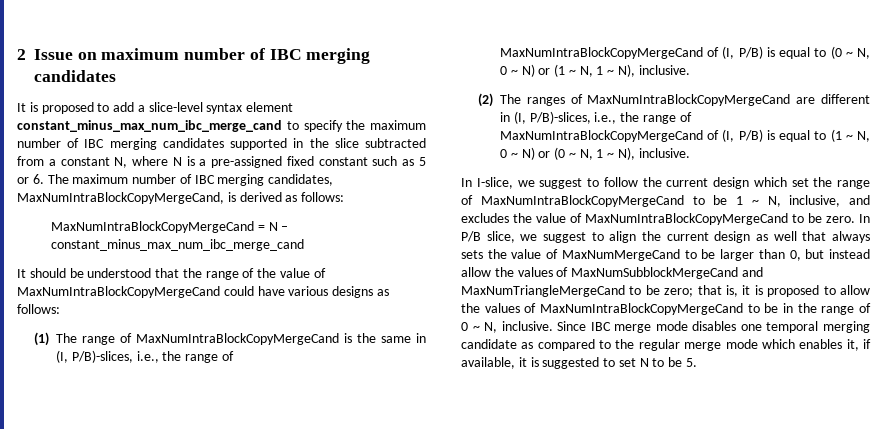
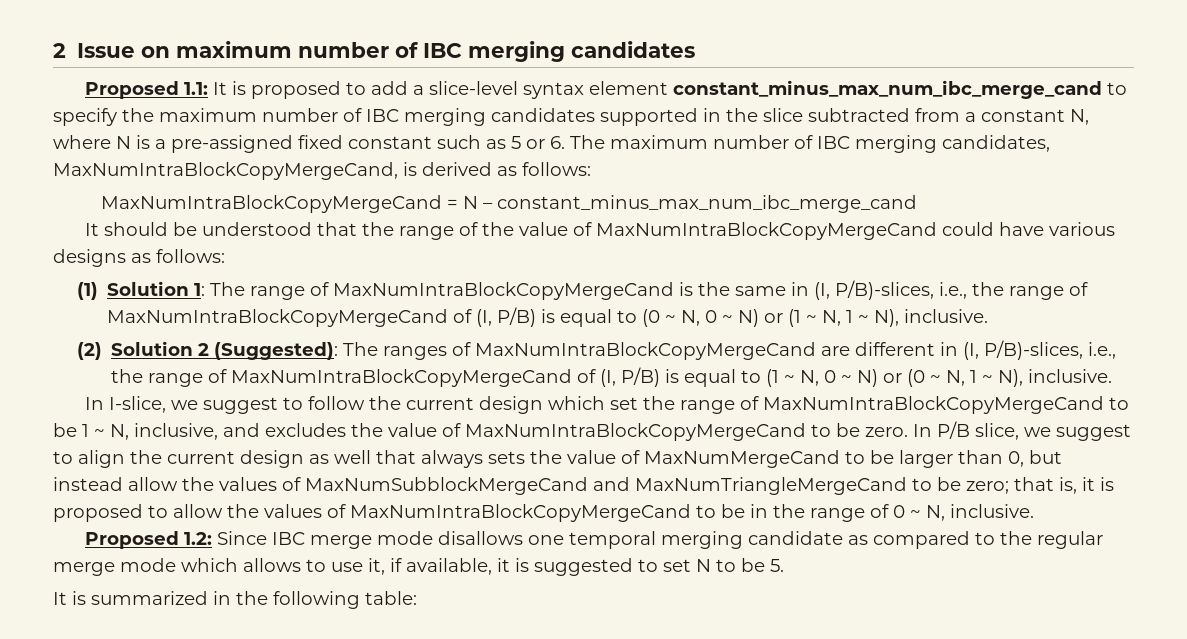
- It is proposed to add a slice-level syntax element constant_minus_max_num_ibc_merge_cand to specify the maximum number of IBC merging candidates supported in the slice subtracted from a constant N, where N is a pre-assigned fixed constant such as 5 or 6. The maximum number of IBC merging candidates, MaxNumIntraBlockCopyMergeCand, is derived as follows:
+ Proposed 1.1: It is proposed to add a slice-level syntax element constant_minus_max_num_ibc_merge_cand to specify the maximum number of IBC merging candidates supported in the slice subtracted from a constant N, where N is a pre-assigned fixed constant such as 5 or 6. The maximum number of IBC merging candidates, MaxNumIntraBlockCopyMergeCand, is derived as follows:
- (1) The range of MaxNumIntraBlockCopyMergeCand is the same in (I, P/B)-slices, i.e., the range of MaxNumIntraBlockCopyMergeCand of (I, P/B) is equal to (0 ~ N, 0 ~ N) or (1 ~ N, 1 ~ N), inclusive.
+ (1) Solution 1: The range of MaxNumIntraBlockCopyMergeCand is the same in (I, P/B)-slices, i.e., the range of MaxNumIntraBlockCopyMergeCand of (I, P/B) is equal to (0 ~ N, 0 ~ N) or (1 ~ N, 1 ~ N), inclusive.
- (2) The ranges of MaxNumIntraBlockCopyMergeCand are different in (I, P/B)-slices, i.e., the range of MaxNumIntraBlockCopyMergeCand of (I, P/B) is equal to (1 ~ N, 0 ~ N) or (0 ~ N, 1 ~ N), inclusive.
+ (2) Solution 2 (Suggested): The ranges of MaxNumIntraBlockCopyMergeCand are different in (I, P/B)-slices, i.e., the range of MaxNumIntraBlockCopyMergeCand of (I, P/B) is equal to (1 ~ N, 0 ~ N) or (0 ~ N, 1 ~ N), inclusive.
- that is, it is proposed to allow the values of MaxNumIntraBlockCopyMergeCand to be in the range of 0 ~ N, inclusive. Since IBC merge mode disables one temporal merging candidate as compared to the regular merge mode which enables it, if available, it is suggested to set N to be 5.
+ that is, it is proposed to allow the values of MaxNumIntraBlockCopyMergeCand to be in the range of 0 ~ N, inclusive.
+ Proposed 1.2: Since IBC merge mode disallows one temporal merging candidate as compared to the regular merge mode which allows to use it, if available, it is suggested to set N to be 5.
+ It is summarized in the following table:

